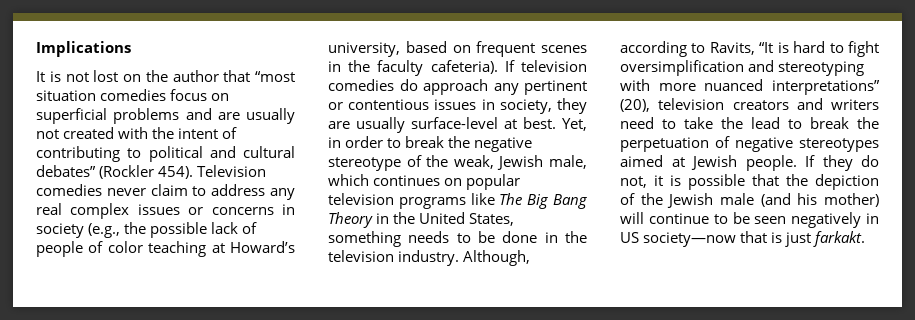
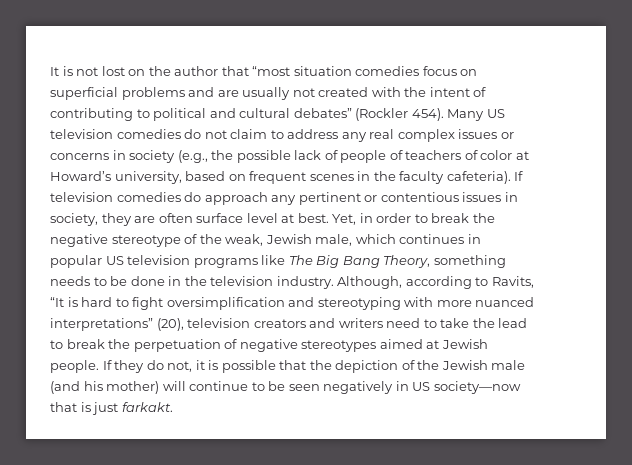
- Implications
- Television comedies never claim to address any real complex issues or concerns in society (e.g., the possible lack of people of color teaching at Howard’s university, based on frequent scenes in the faculty cafeteria).
+ Many US television comedies do not claim to address any real complex issues or concerns in society (e.g., the possible lack of people of teachers of color at Howard’s university, based on frequent scenes in the faculty cafeteria).
- If television comedies do approach any pertinent or contentious issues in society, they are usually surface-level at best.
+ If television comedies do approach any pertinent or contentious issues in society, they are often surface level at best.
- Yet, in order to break the negative stereotype of the weak, Jewish male, which continues on popular television programs like The Big Bang Theory in the United States, something needs to be done in the television industry.
+ Yet, in order to break the negative stereotype of the weak, Jewish male, which continues in popular US television programs like The Big Bang Theory, something needs to be done in the television industry.

